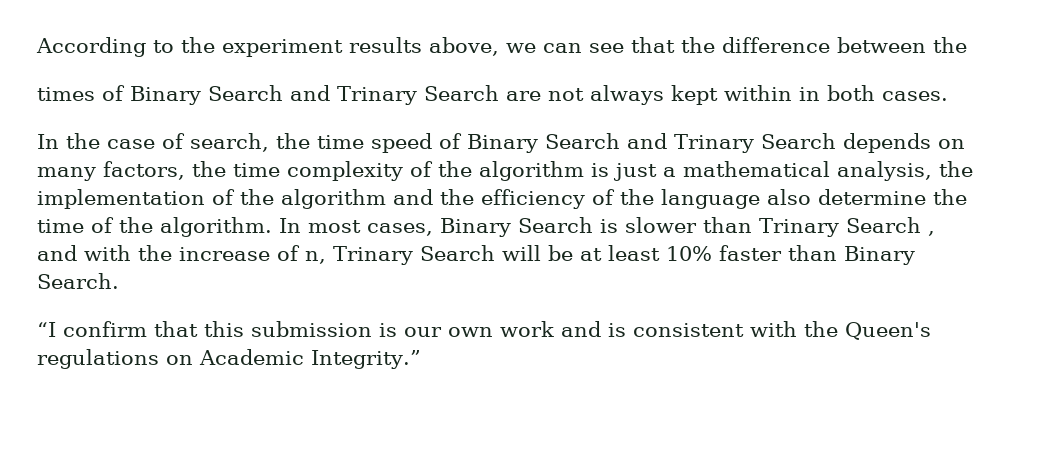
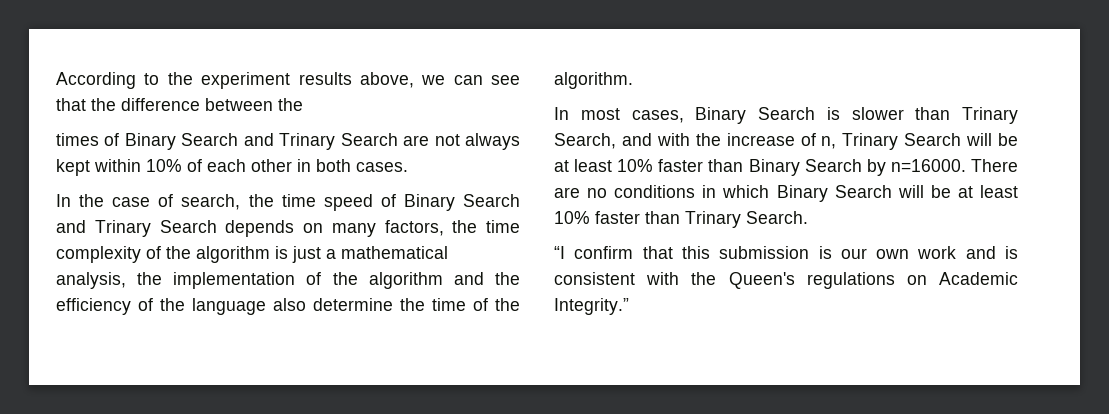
- times of Binary Search and Trinary Search are not always kept within in both cases.
+ times of Binary Search and Trinary Search are not always kept within 10% of each other in both cases.
- In the case of search, the time speed of Binary Search and Trinary Search depends on many factors, the time complexity of the algorithm is just a mathematical analysis, the implementation of the algorithm and the efficiency of the language also determine the time of the algorithm. In most cases, Binary Search is slower than Trinary Search , and with the increase of n, Trinary Search will be at least 10% faster than Binary Search.
+ In the case of search, the time speed of Binary Search and Trinary Search depends on many factors, the time complexity of the algorithm is just a mathematical analysis, the implementation of the algorithm and the efficiency of the language also determine the time of the algorithm.
+ In most cases, Binary Search is slower than Trinary Search, and with the increase of n, Trinary Search will be at least 10% faster than Binary Search by n=16000. There are no conditions in which Binary Search will be at least 10% faster than Trinary Search.

